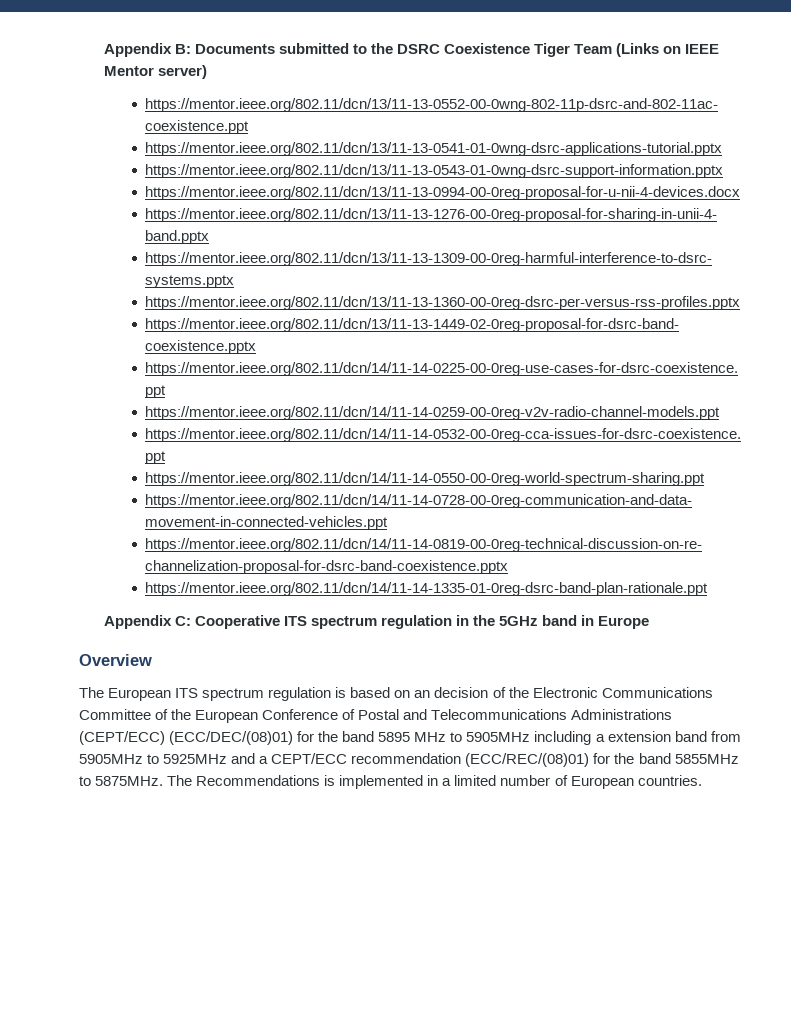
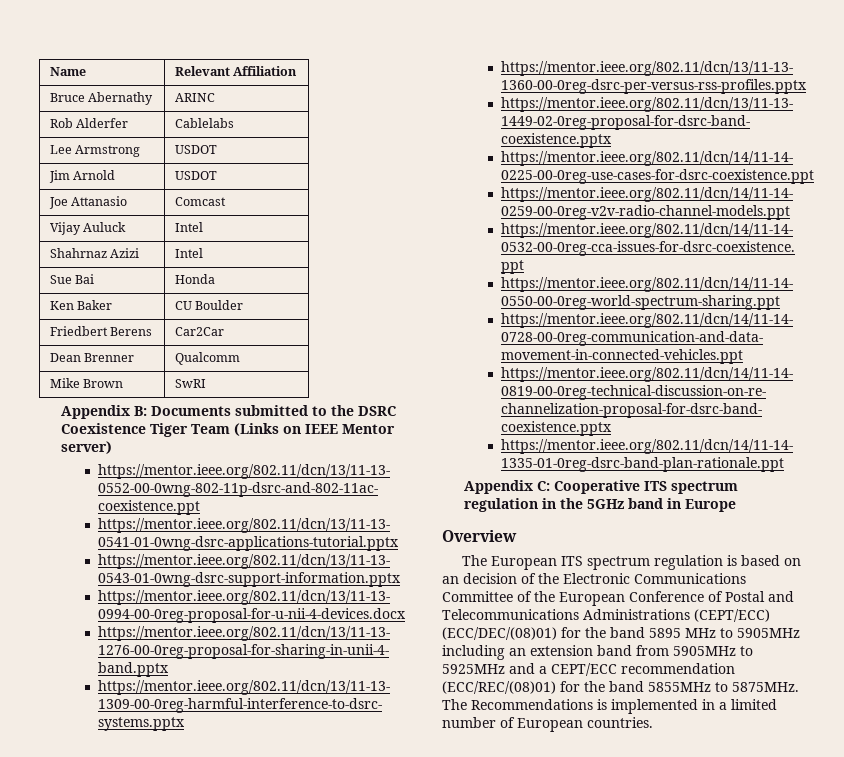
+ Name | Relevant Affiliation
+ Bruce Abernathy | ARINC
+ Rob Alderfer | Cablelabs
+ Lee Armstrong | USDOT
+ Jim Arnold | USDOT
+ Joe Attanasio | Comcast
+ Vijay Auluck | Intel
+ Shahrnaz Azizi | Intel
+ Sue Bai | Honda
+ Ken Baker | CU Boulder
+ Friedbert Berens | Car2Car
+ Dean Brenner | Qualcomm
+ Mike Brown | SwRI
- The European ITS spectrum regulation is based on an decision of the Electronic Communications Committee of the European Conference of Postal and Telecommunications Administrations (CEPT/ECC) (ECC/DEC/(08)01) for the band 5895 MHz to 5905MHz including a extension band from 5905MHz to 5925MHz and a CEPT/ECC recommendation (ECC/REC/(08)01) for the band 5855MHz to 5875MHz.
+ The European ITS spectrum regulation is based on an decision of the Electronic Communications Committee of the European Conference of Postal and Telecommunications Administrations (CEPT/ECC) (ECC/DEC/(08)01) for the band 5895 MHz to 5905MHz including an extension band from 5905MHz to 5925MHz and a CEPT/ECC recommendation (ECC/REC/(08)01) for the band 5855MHz to 5875MHz.

